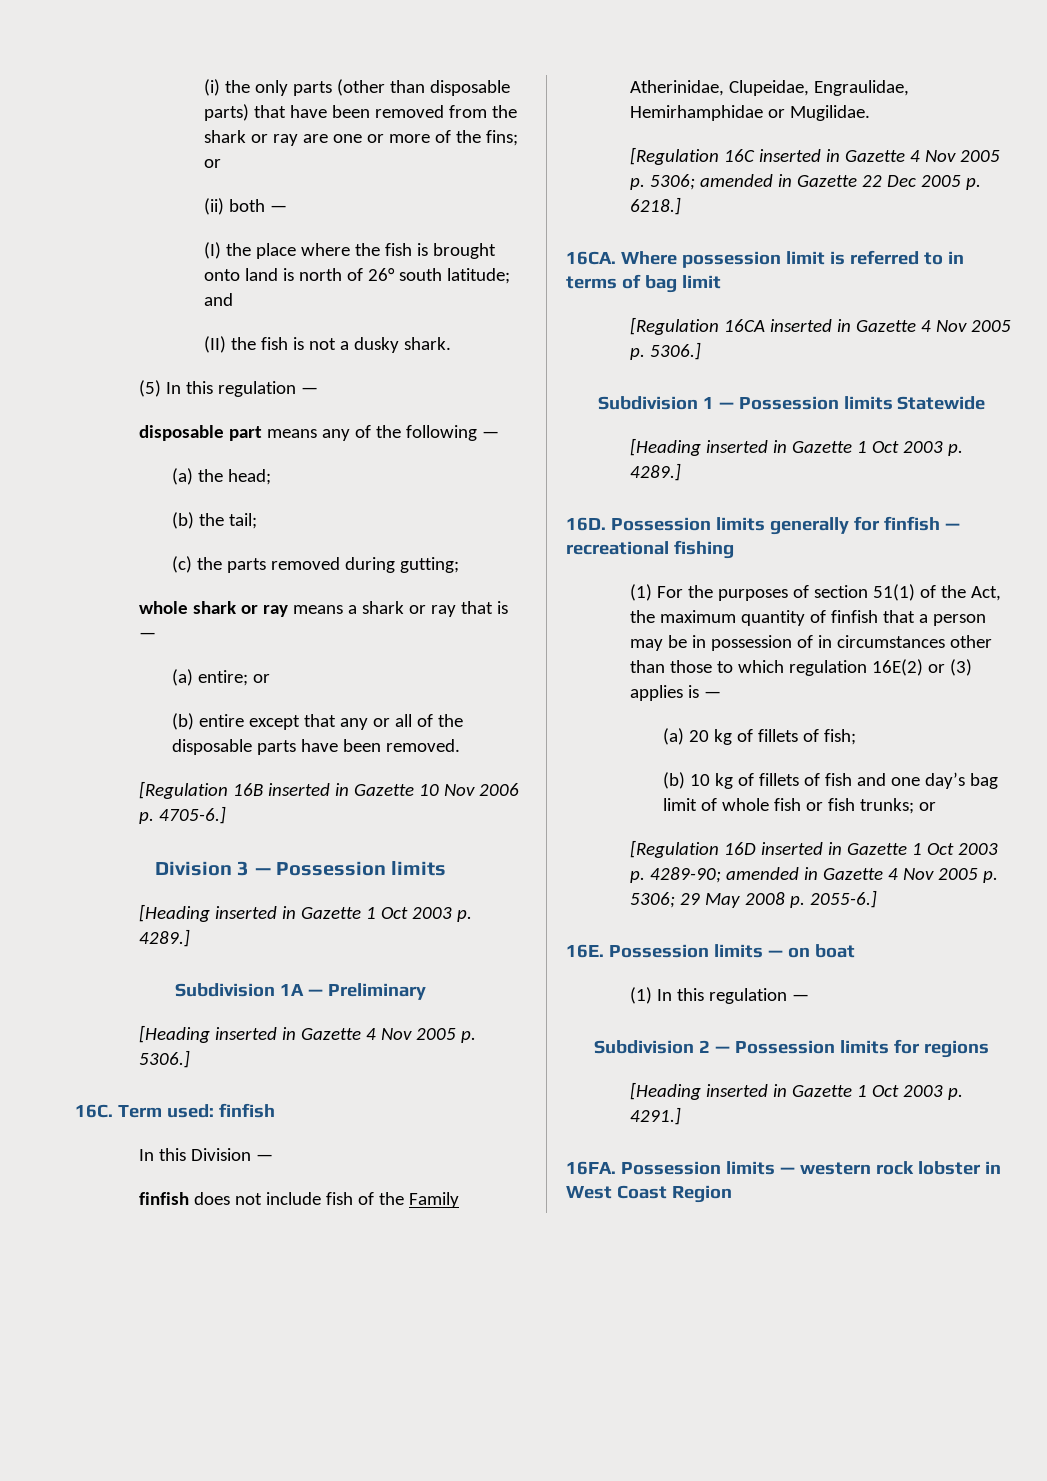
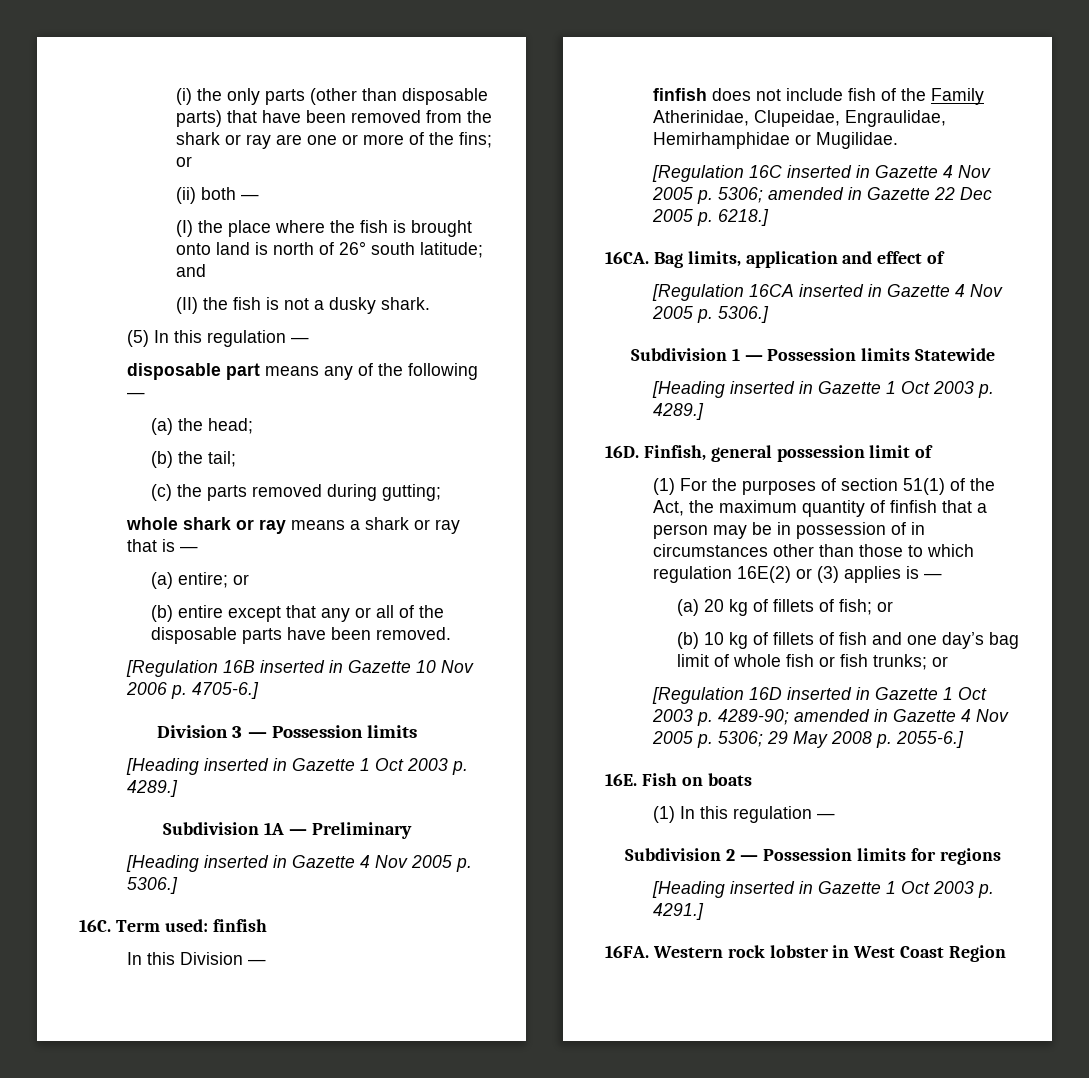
- Where possession limit is referred to in terms of bag limit
+ Bag limits, application and effect of
- Possession limits generally for finfish — recreational fishing
+ Finfish, general possession limit of
- (a) 20 kg of fillets of fish;
+ (a) 20 kg of fillets of fish; or
- Possession limits — on boat
+ Fish on boats
- Possession limits — western rock lobster in West Coast Region
+ Western rock lobster in West Coast Region

